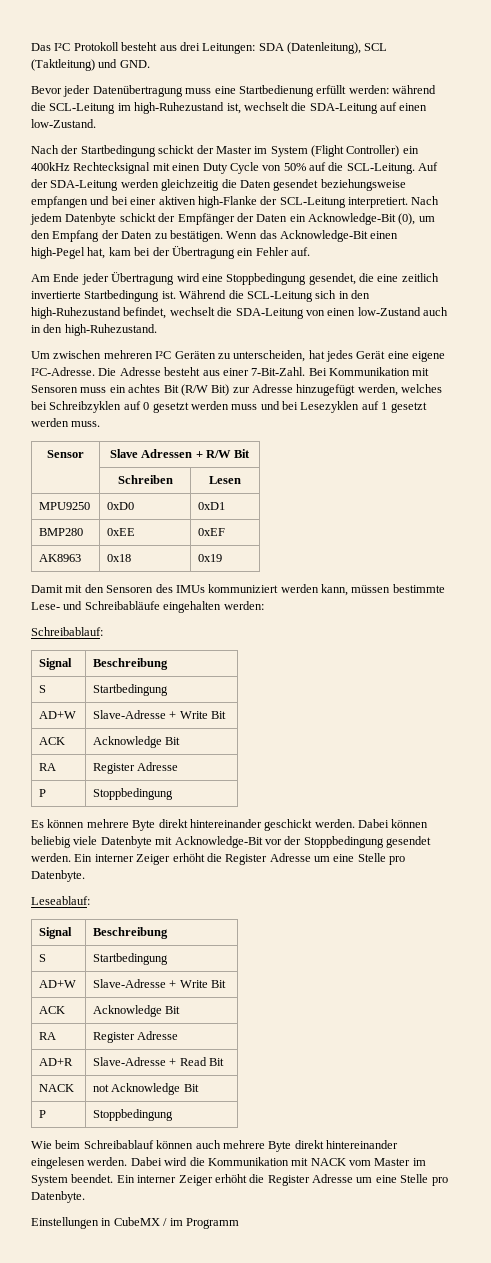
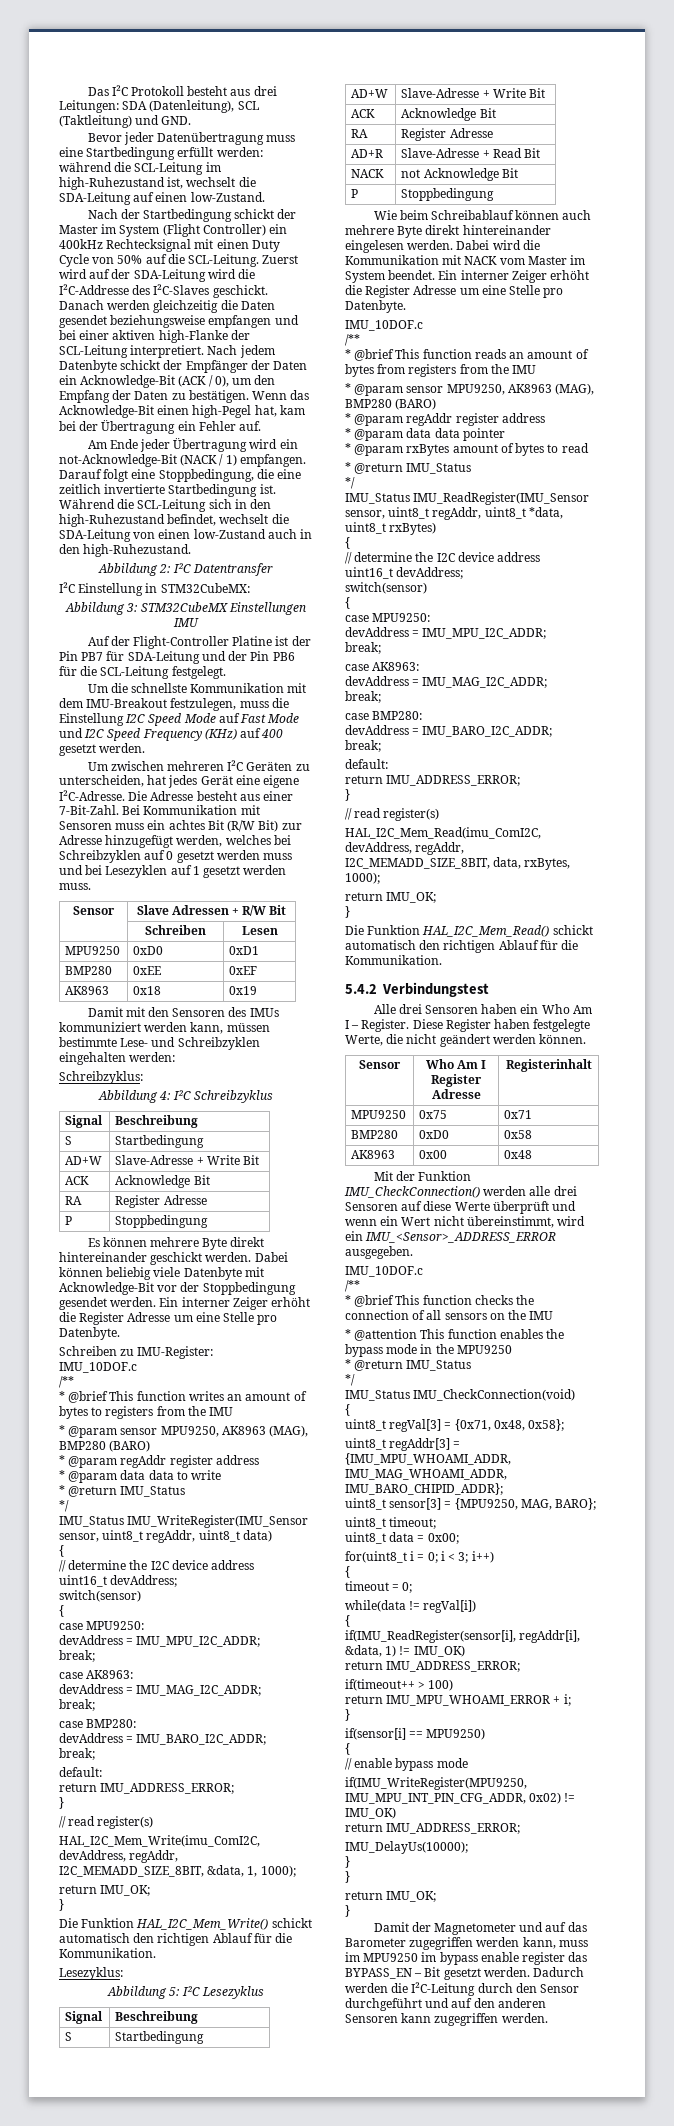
- Bevor jeder Datenübertragung muss eine Startbedienung erfüllt werden: während die SCL-Leitung im high-Ruhezustand ist, wechselt die SDA-Leitung auf einen low-Zustand.
+ Bevor jeder Datenübertragung muss eine Startbedingung erfüllt werden: während die SCL-Leitung im high-Ruhezustand ist, wechselt die SDA-Leitung auf einen low-Zustand.
- Auf der SDA-Leitung werden gleichzeitig die Daten gesendet beziehungsweise empfangen und bei einer aktiven high-Flanke der SCL-Leitung interpretiert.
+ Zuerst wird auf der SDA-Leitung wird die I²C-Addresse des I²C-Slaves geschickt. Danach werden gleichzeitig die Daten gesendet beziehungsweise empfangen und bei einer aktiven high-Flanke der SCL-Leitung interpretiert.
- Nach jedem Datenbyte schickt der Empfänger der Daten ein Acknowledge-Bit (0), um den Empfang der Daten zu bestätigen.
+ Nach jedem Datenbyte schickt der Empfänger der Daten ein Acknowledge-Bit (ACK / 0), um den Empfang der Daten zu bestätigen.
- Am Ende jeder Übertragung wird eine Stoppbedingung gesendet, die eine zeitlich invertierte Startbedingung ist.
+ Am Ende jeder Übertragung wird ein not-Acknowledge-Bit (NACK / 1) empfangen. Darauf folgt eine Stoppbedingung, die eine zeitlich invertierte Startbedingung ist.
+ Abbildung 2: I²C Datentransfer
+ I²C Einstellung in STM32CubeMX:
+ Abbildung 3: STM32CubeMX Einstellungen IMU
+ Auf der Flight-Controller Platine ist der Pin PB7 für SDA-Leitung und der Pin PB6 für die SCL-Leitung festgelegt.
+ Um die schnellste Kommunikation mit dem IMU-Breakout festzulegen, muss die Einstellung I2C Speed Mode auf Fast Mode und I2C Speed Frequency (KHz) auf 400 gesetzt werden.
- Damit mit den Sensoren des IMUs kommuniziert werden kann, müssen bestimmte Lese- und Schreibabläufe eingehalten werden:
+ Damit mit den Sensoren des IMUs kommuniziert werden kann, müssen bestimmte Lese- und Schreibzyklen eingehalten werden:
- Schreibablauf:
+ Schreibzyklus:
+ Abbildung 4: I²C Schreibzyklus
- Leseablauf:
+ Schreiben zu IMU-Register:
+ IMU_10DOF.c
+ /**
+ * @brief This function writes an amount of bytes to registers from the IMU
+ * @param sensor MPU9250, AK8963 (MAG), BMP280 (BARO)
+ * @param regAddr register address
+ * @param data data to write
+ * @return IMU_Status
+ */
+ IMU_Status IMU_WriteRegister(IMU_Sensor sensor, uint8_t regAddr, uint8_t data)
+ {
+ // determine the I2C device address
+ uint16_t devAddress;
+ switch(sensor)
+ {
+ case MPU9250:
+ devAddress = IMU_MPU_I2C_ADDR;
+ break;
+ case AK8963:
+ devAddress = IMU_MAG_I2C_ADDR;
+ break;
+ case BMP280:
+ devAddress = IMU_BARO_I2C_ADDR;
+ break;
+ default:
+ return IMU_ADDRESS_ERROR;
+ }
+ // read register(s)
+ HAL_I2C_Mem_Write(imu_ComI2C, devAddress, regAddr, I2C_MEMADD_SIZE_8BIT, &data, 1, 1000);
+ return IMU_OK;
+ }
+ Die Funktion HAL_I2C_Mem_Write() schickt automatisch den richtigen Ablauf für die Kommunikation.
+ Lesezyklus:
+ Abbildung 5: I²C Lesezyklus
  Dabei wird die Kommunikation mit NACK vom Master im System beendet. Ein interner Zeiger erhöht die Register Adresse um eine Stelle pro Datenbyte.
- Einstellungen in CubeMX / im Programm
+ IMU_10DOF.c
+ /**
+ * @brief This function reads an amount of bytes from registers from the IMU
+ * @param sensor MPU9250, AK8963 (MAG), BMP280 (BARO)
+ * @param regAddr register address
+ * @param data data pointer
+ * @param rxBytes amount of bytes to read
+ * @return IMU_Status
+ */
+ IMU_Status IMU_ReadRegister(IMU_Sensor sensor, uint8_t regAddr, uint8_t *data, uint8_t rxBytes)
+ {
+ // determine the I2C device address
+ uint16_t devAddress;
+ switch(sensor)
+ {
+ case MPU9250:
+ devAddress = IMU_MPU_I2C_ADDR;
+ break;
+ case AK8963:
+ devAddress = IMU_MAG_I2C_ADDR;
+ break;
+ case BMP280:
+ devAddress = IMU_BARO_I2C_ADDR;
+ break;
+ default:
+ return IMU_ADDRESS_ERROR;
+ }
+ // read register(s)
+ HAL_I2C_Mem_Read(imu_ComI2C, devAddress, regAddr, I2C_MEMADD_SIZE_8BIT, data, rxBytes, 1000);
+ return IMU_OK;
+ }
+ Die Funktion HAL_I2C_Mem_Read() schickt automatisch den richtigen Ablauf für die Kommunikation.
+ 5.4.2 Verbindungstest
+ Alle drei Sensoren haben ein Who Am I – Register. Diese Register haben festgelegte Werte, die nicht geändert werden können.
+ Sensor | Who Am I Register Adresse | Registerinhalt
+ MPU9250 | 0x75 | 0x71
+ BMP280 | 0xD0 | 0x58
+ AK8963 | 0x00 | 0x48
+ Mit der Funktion IMU_CheckConnection() werden alle drei Sensoren auf diese Werte überprüft und wenn ein Wert nicht übereinstimmt, wird ein IMU_<Sensor>_ADDRESS_ERROR ausgegeben.
+ IMU_10DOF.c
+ /**
+ * @brief This function checks the connection of all sensors on the IMU
+ * @attention This function enables the bypass mode in the MPU9250
+ * @return IMU_Status
+ */
+ IMU_Status IMU_CheckConnection(void)
+ {
+ uint8_t regVal[3] = {0x71, 0x48, 0x58};
+ uint8_t regAddr[3] = {IMU_MPU_WHOAMI_ADDR, IMU_MAG_WHOAMI_ADDR, IMU_BARO_CHIPID_ADDR};
+ uint8_t sensor[3] = {MPU9250, MAG, BARO};
+ uint8_t timeout;
+ uint8_t data = 0x00;
+ for(uint8_t i = 0; i < 3; i++)
+ {
+ timeout = 0;
+ while(data != regVal[i])
+ {
+ if(IMU_ReadRegister(sensor[i], regAddr[i], &data, 1) != IMU_OK)
+ return IMU_ADDRESS_ERROR;
+ if(timeout++ > 100)
+ return IMU_MPU_WHOAMI_ERROR + i;
+ }
+ if(sensor[i] == MPU9250)
+ {
+ // enable bypass mode
+ if(IMU_WriteRegister(MPU9250, IMU_MPU_INT_PIN_CFG_ADDR, 0x02) != IMU_OK)
+ return IMU_ADDRESS_ERROR;
+ IMU_DelayUs(10000);
+ }
+ }
+ return IMU_OK;
+ }
+ Damit der Magnetometer und auf das Barometer zugegriffen werden kann, muss im MPU9250 im bypass enable register das BYPASS_EN – Bit gesetzt werden. Dadurch werden die I²C-Leitung durch den Sensor durchgeführt und auf den anderen Sensoren kann zugegriffen werden.

